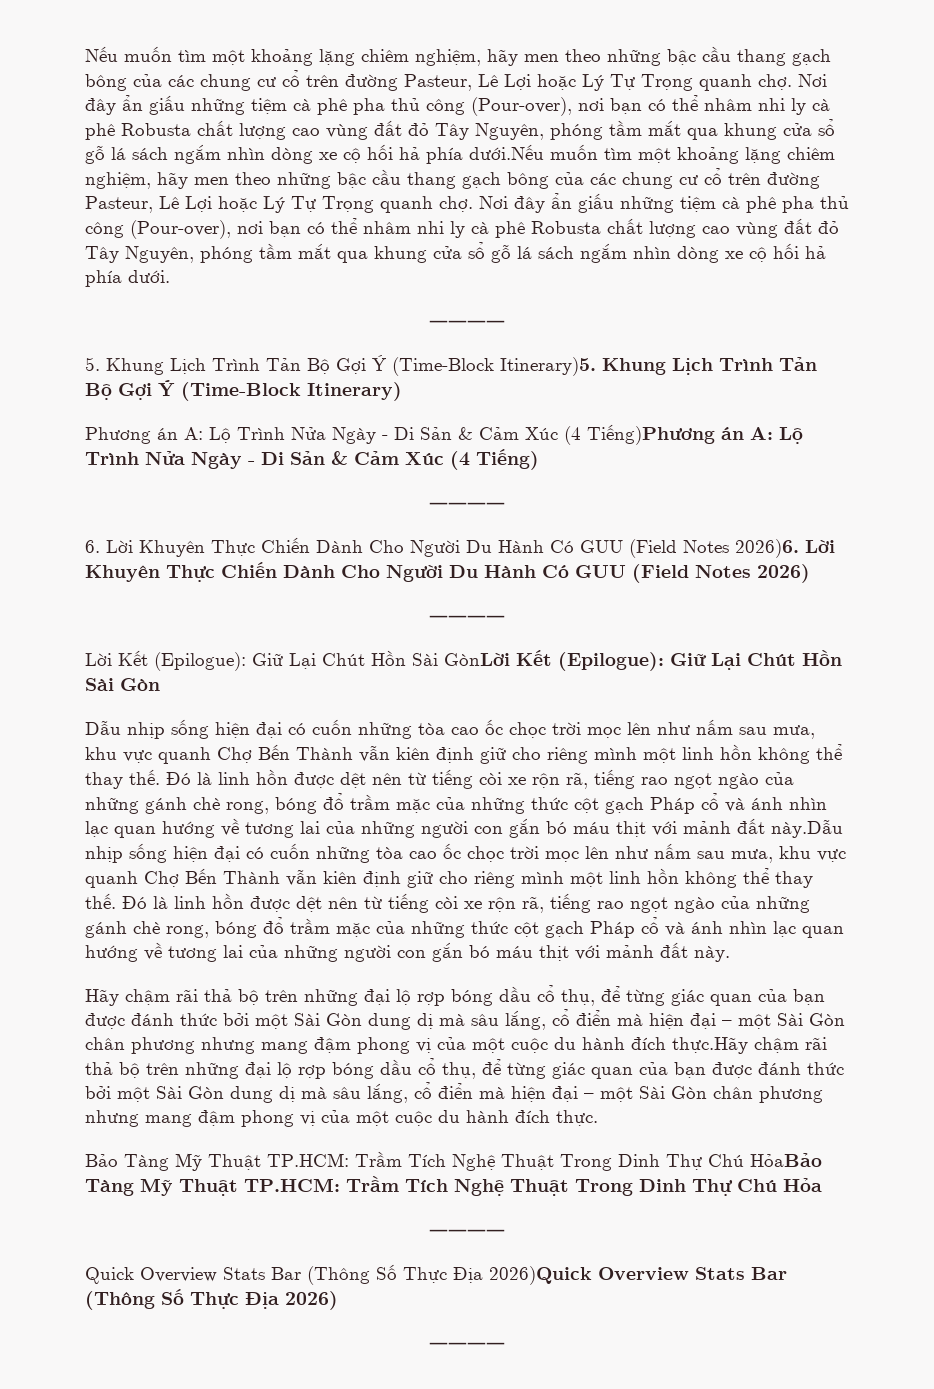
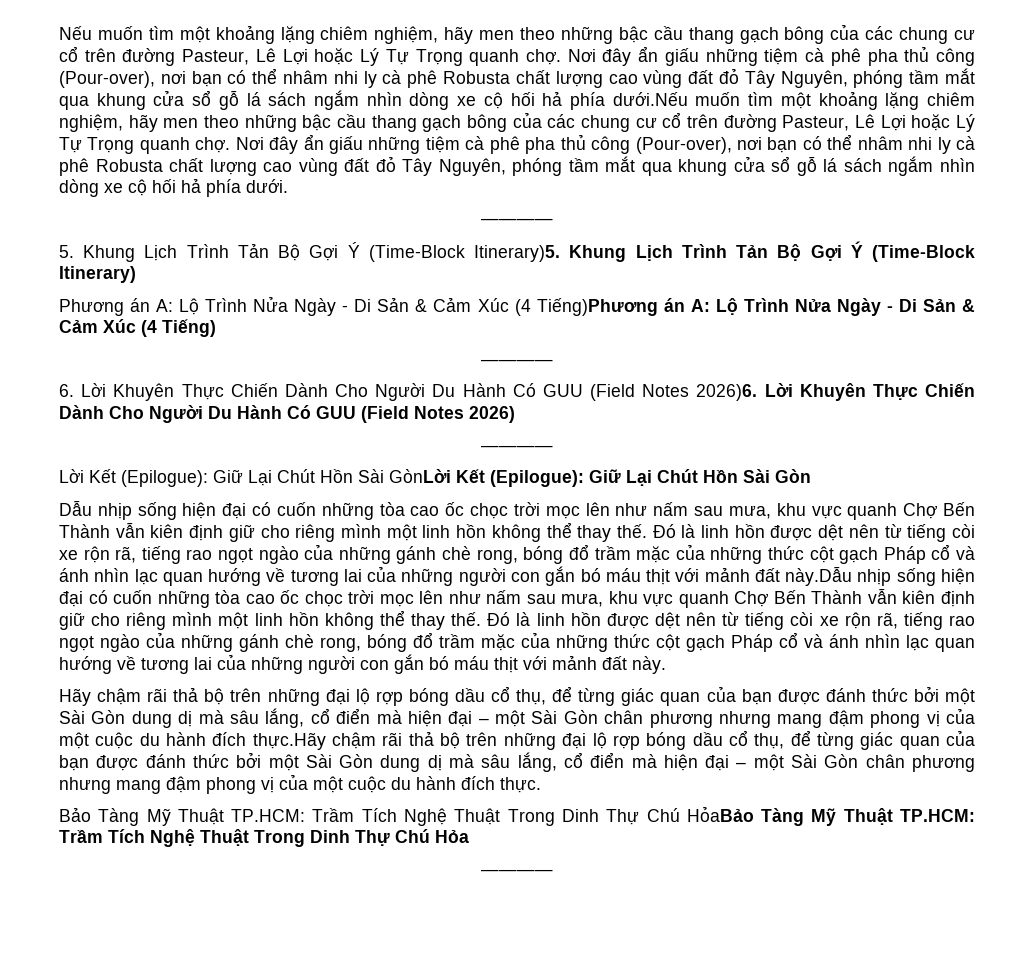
- Quick Overview Stats Bar (Thông Số Thực Địa 2026)Quick Overview Stats Bar (Thông Số Thực Địa 2026)
- ――――

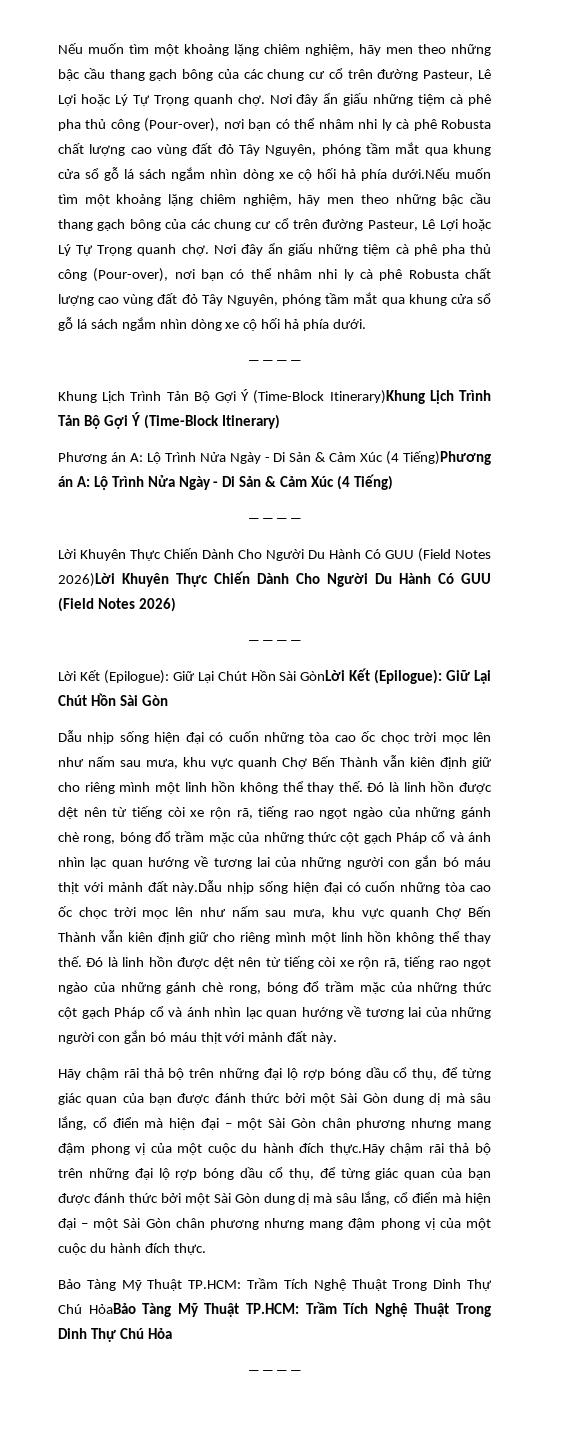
- 5. Khung Lịch Trình Tản Bộ Gợi Ý (Time-Block Itinerary)5. Khung Lịch Trình Tản Bộ Gợi Ý (Time-Block Itinerary)
+ Khung Lịch Trình Tản Bộ Gợi Ý (Time-Block Itinerary)Khung Lịch Trình Tản Bộ Gợi Ý (Time-Block Itinerary)
- 6. Lời Khuyên Thực Chiến Dành Cho Người Du Hành Có GUU (Field Notes 2026)6. Lời Khuyên Thực Chiến Dành Cho Người Du Hành Có GUU (Field Notes 2026)
+ Lời Khuyên Thực Chiến Dành Cho Người Du Hành Có GUU (Field Notes 2026)Lời Khuyên Thực Chiến Dành Cho Người Du Hành Có GUU (Field Notes 2026)

